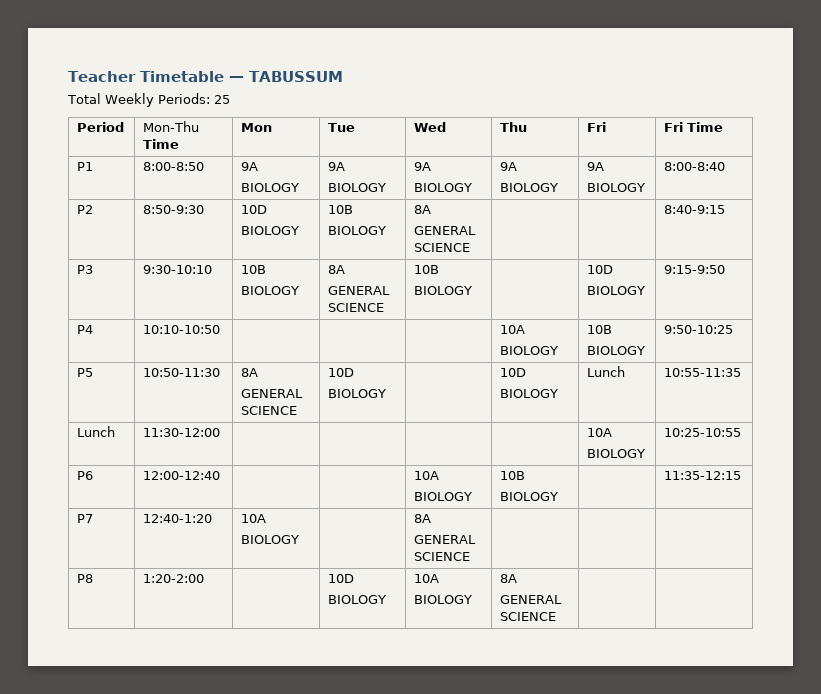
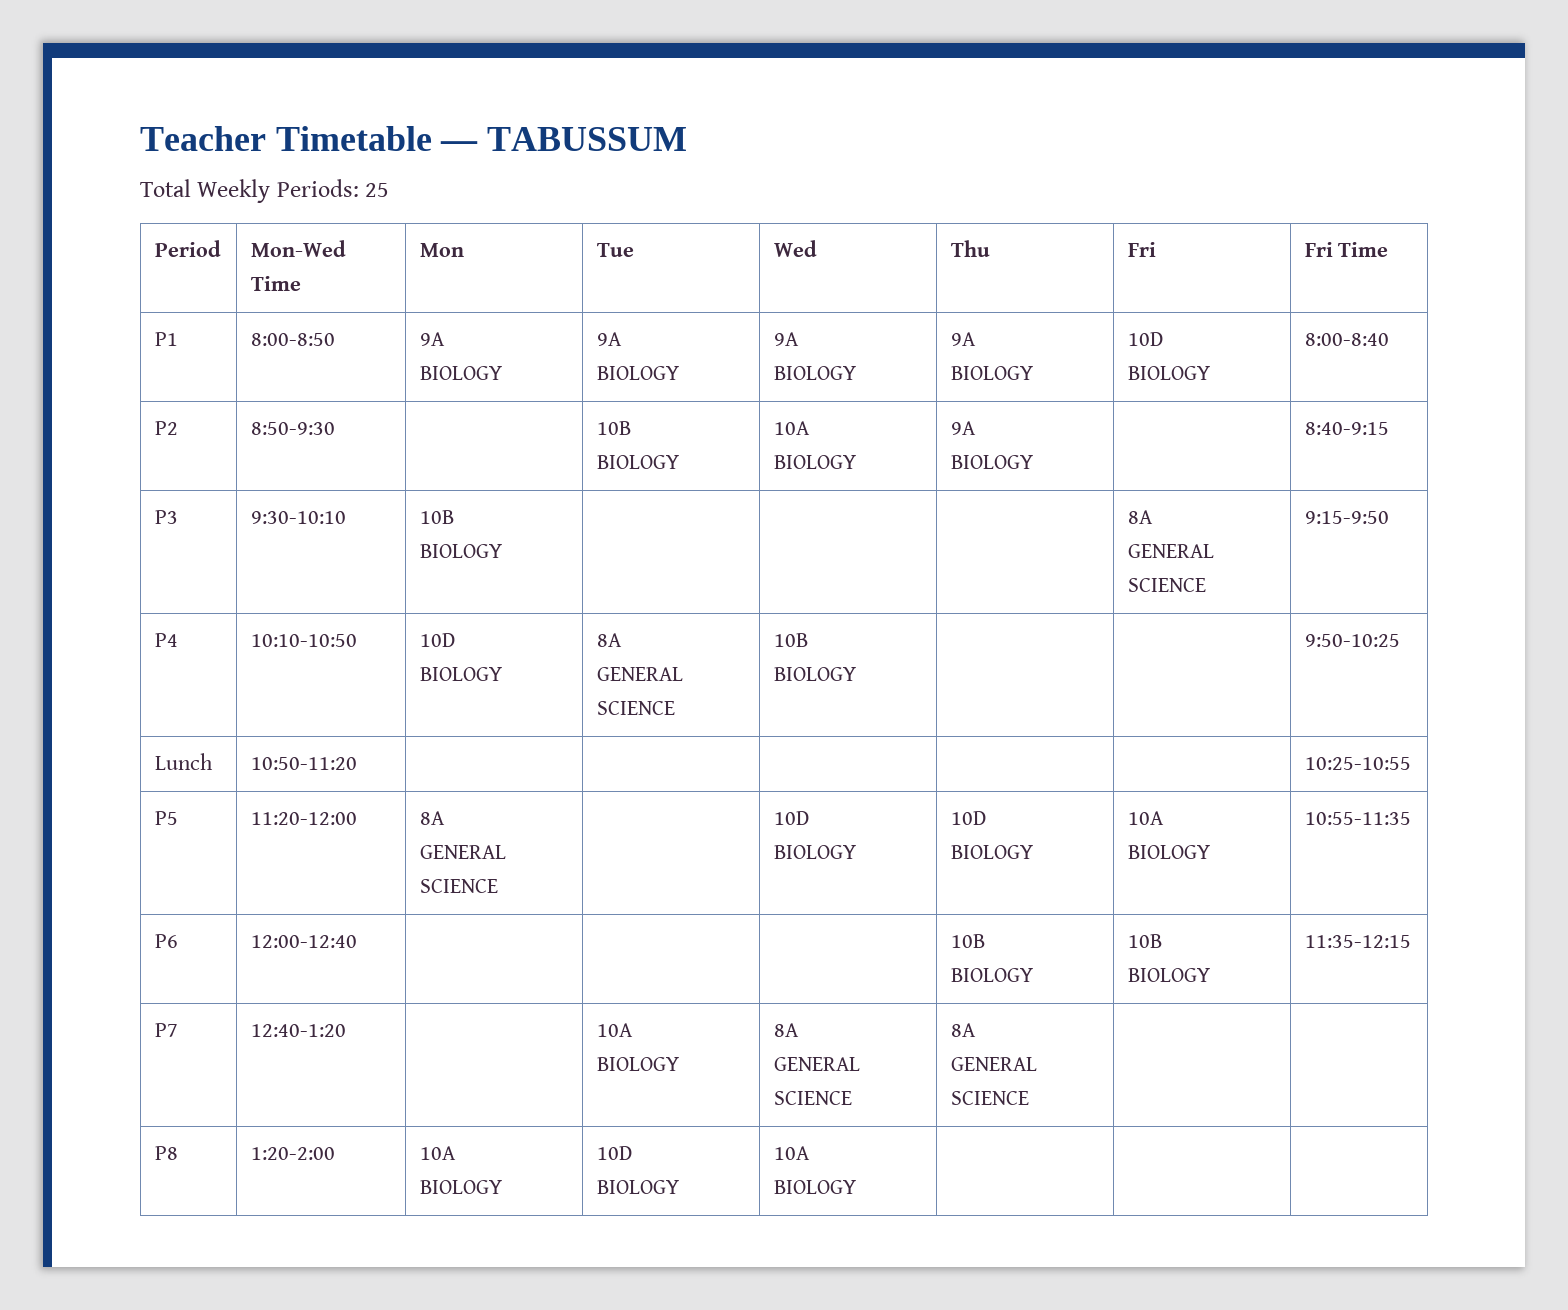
- Period | Mon-Thu Time | Mon | Tue | Wed | Thu | Fri | Fri Time
+ Period | Mon-Wed Time | Mon | Tue | Wed | Thu | Fri | Fri Time
  P1 | 8:00-8:50 | 9A
  BIOLOGY | 9A
  BIOLOGY | 9A
  BIOLOGY | 9A
- BIOLOGY | 9A
+ BIOLOGY | 10D
- P2 | 8:50-9:30 | 10D
- BIOLOGY | 10B
- BIOLOGY | 8A
- GENERAL SCIENCE | | | 8:40-9:15
+ P2 | 8:50-9:30 | | 10B
+ BIOLOGY | 10A
+ BIOLOGY | 9A
+ BIOLOGY | | 8:40-9:15
  P3 | 9:30-10:10 | 10B
+ BIOLOGY | | | | 8A
+ GENERAL SCIENCE | 9:15-9:50
+ P4 | 10:10-10:50 | 10D
  BIOLOGY | 8A
  GENERAL SCIENCE | 10B
- BIOLOGY | | 10D
- BIOLOGY | 9:15-9:50
- P4 | 10:10-10:50 | | | | 10A
+ BIOLOGY | | | 9:50-10:25
+ Lunch | 10:50-11:20 | | | | | | 10:25-10:55
+ P5 | 11:20-12:00 | 8A
+ GENERAL SCIENCE | | 10D
+ BIOLOGY | 10D
+ BIOLOGY | 10A
+ BIOLOGY | 10:55-11:35
+ P6 | 12:00-12:40 | | | | 10B
  BIOLOGY | 10B
- BIOLOGY | 9:50-10:25
- P5 | 10:50-11:30 | 8A
- GENERAL SCIENCE | 10D
- BIOLOGY | | 10D
- BIOLOGY | Lunch | 10:55-11:35
- Lunch | 11:30-12:00 | | | | | 10A
- BIOLOGY | 10:25-10:55
- P6 | 12:00-12:40 | | | 10A
- BIOLOGY | 10B
- BIOLOGY | | 11:35-12:15
- P7 | 12:40-1:20 | 10A
- BIOLOGY | | 8A
- GENERAL SCIENCE | | |
- P8 | 1:20-2:00 | | 10D
+ BIOLOGY | 11:35-12:15
+ P7 | 12:40-1:20 | | 10A
+ BIOLOGY | 8A
+ GENERAL SCIENCE | 8A
+ GENERAL SCIENCE | |
+ P8 | 1:20-2:00 | 10A
+ BIOLOGY | 10D
  BIOLOGY | 10A
- BIOLOGY | 8A
- GENERAL SCIENCE | |
+ BIOLOGY | | |

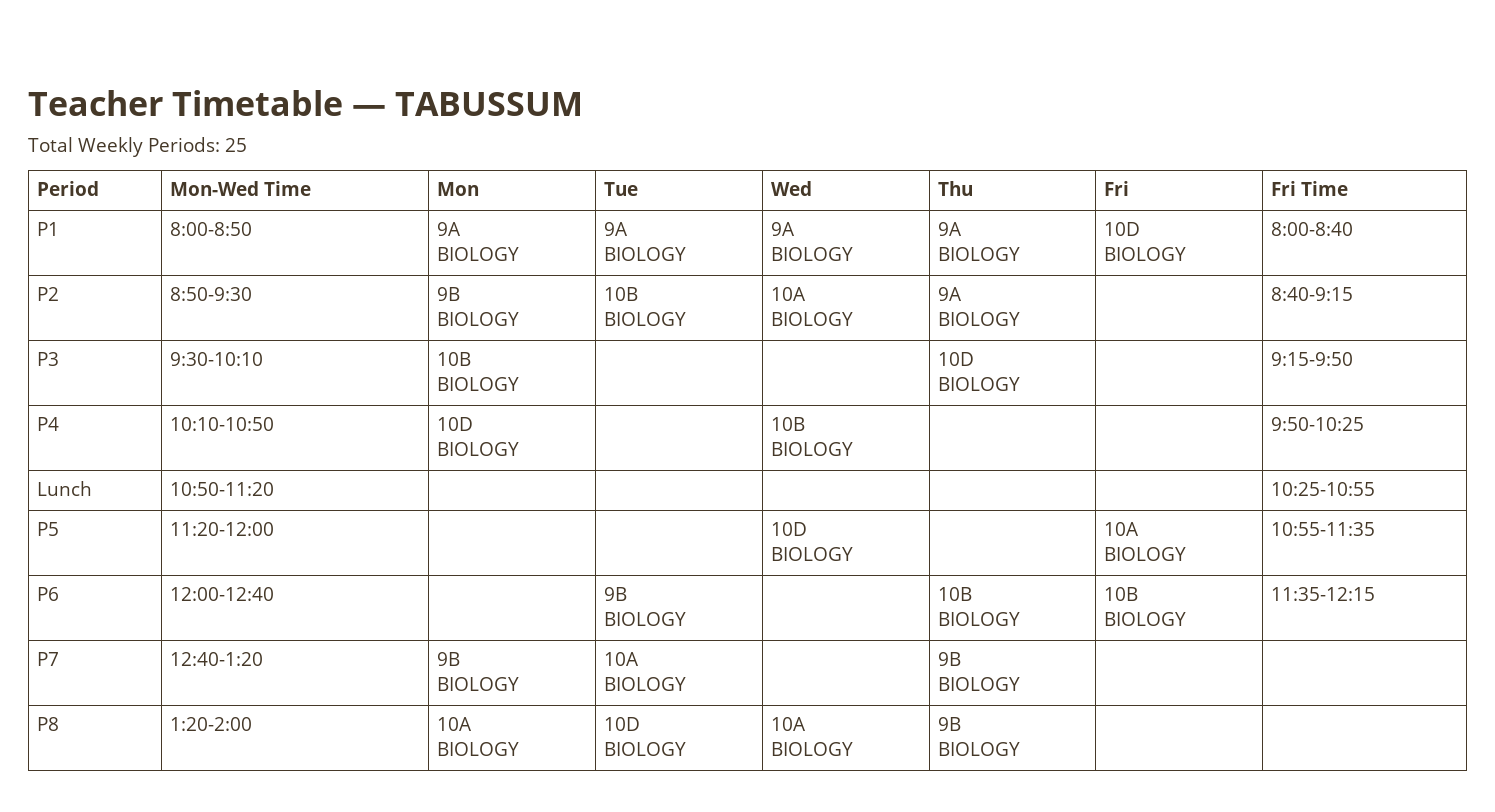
- P2 | 8:50-9:30 | | 10B
+ P2 | 8:50-9:30 | 9B
+ BIOLOGY | 10B
  P3 | 9:30-10:10 | 10B
- BIOLOGY | | | | 8A
- GENERAL SCIENCE | 9:15-9:50
+ BIOLOGY | | | 10D
+ BIOLOGY | | 9:15-9:50
  P4 | 10:10-10:50 | 10D
- BIOLOGY | 8A
- GENERAL SCIENCE | 10B
+ BIOLOGY | | 10B
- P5 | 11:20-12:00 | 8A
- GENERAL SCIENCE | | 10D
- BIOLOGY | 10D
- BIOLOGY | 10A
+ P5 | 11:20-12:00 | | | 10D
+ BIOLOGY | | 10A
- P6 | 12:00-12:40 | | | | 10B
+ P6 | 12:00-12:40 | | 9B
+ BIOLOGY | | 10B
- P7 | 12:40-1:20 | | 10A
- BIOLOGY | 8A
- GENERAL SCIENCE | 8A
- GENERAL SCIENCE | |
+ P7 | 12:40-1:20 | 9B
+ BIOLOGY | 10A
+ BIOLOGY | | 9B
+ BIOLOGY | |
  P8 | 1:20-2:00 | 10A
  BIOLOGY | 10D
  BIOLOGY | 10A
- BIOLOGY | | |
+ BIOLOGY | 9B
+ BIOLOGY | |

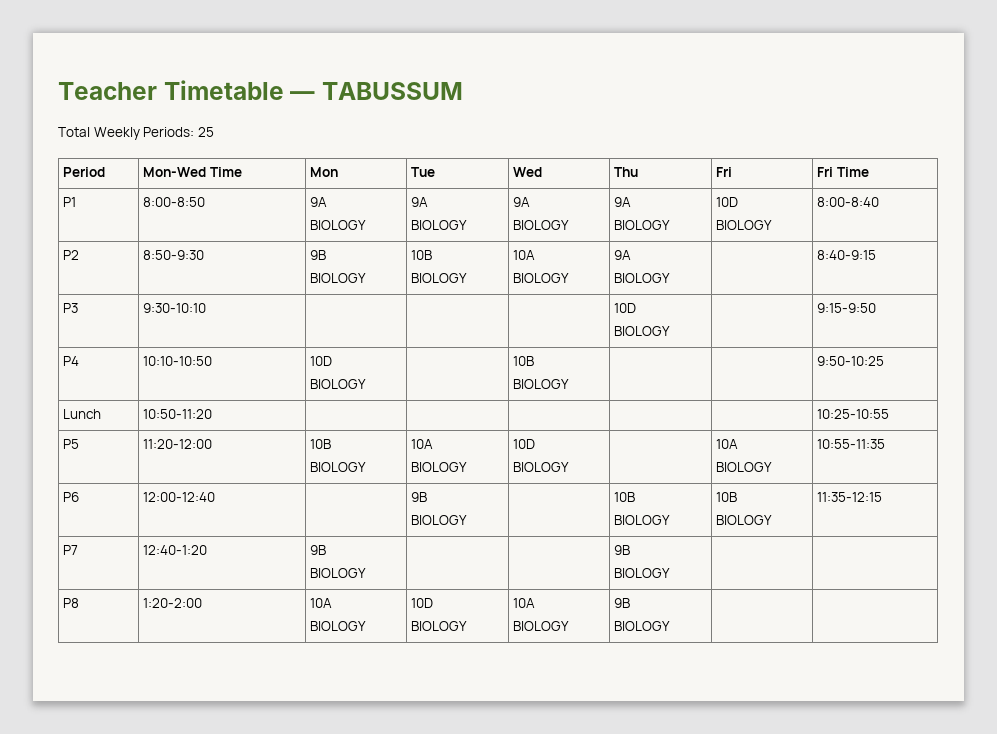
- P3 | 9:30-10:10 | 10B
- BIOLOGY | | | 10D
+ P3 | 9:30-10:10 | | | | 10D
- P5 | 11:20-12:00 | | | 10D
+ P5 | 11:20-12:00 | 10B
+ BIOLOGY | 10A
+ BIOLOGY | 10D
  P7 | 12:40-1:20 | 9B
- BIOLOGY | 10A
- BIOLOGY | | 9B
+ BIOLOGY | | | 9B

